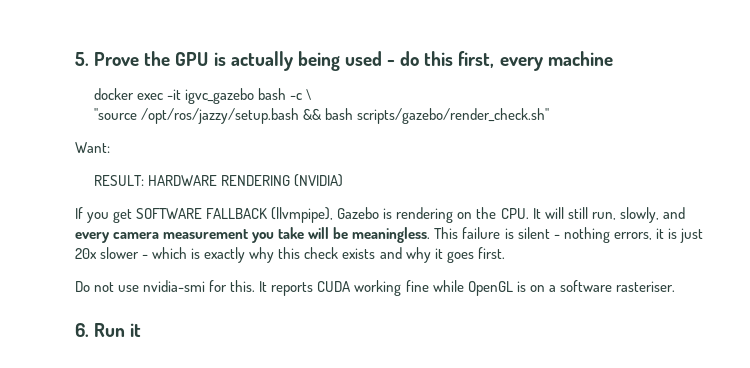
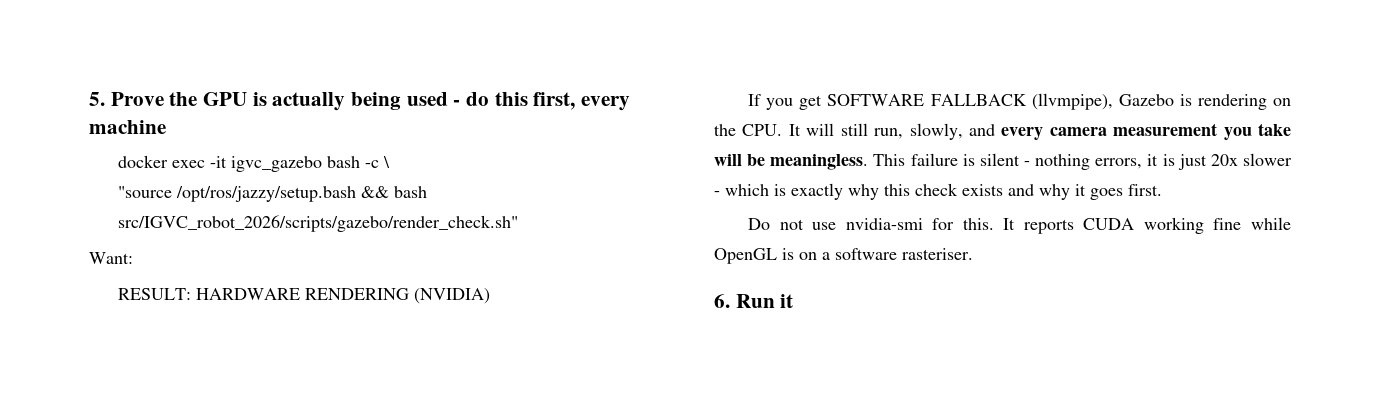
- "source /opt/ros/jazzy/setup.bash && bash scripts/gazebo/render_check.sh"
+ "source /opt/ros/jazzy/setup.bash && bash src/IGVC_robot_2026/scripts/gazebo/render_check.sh"

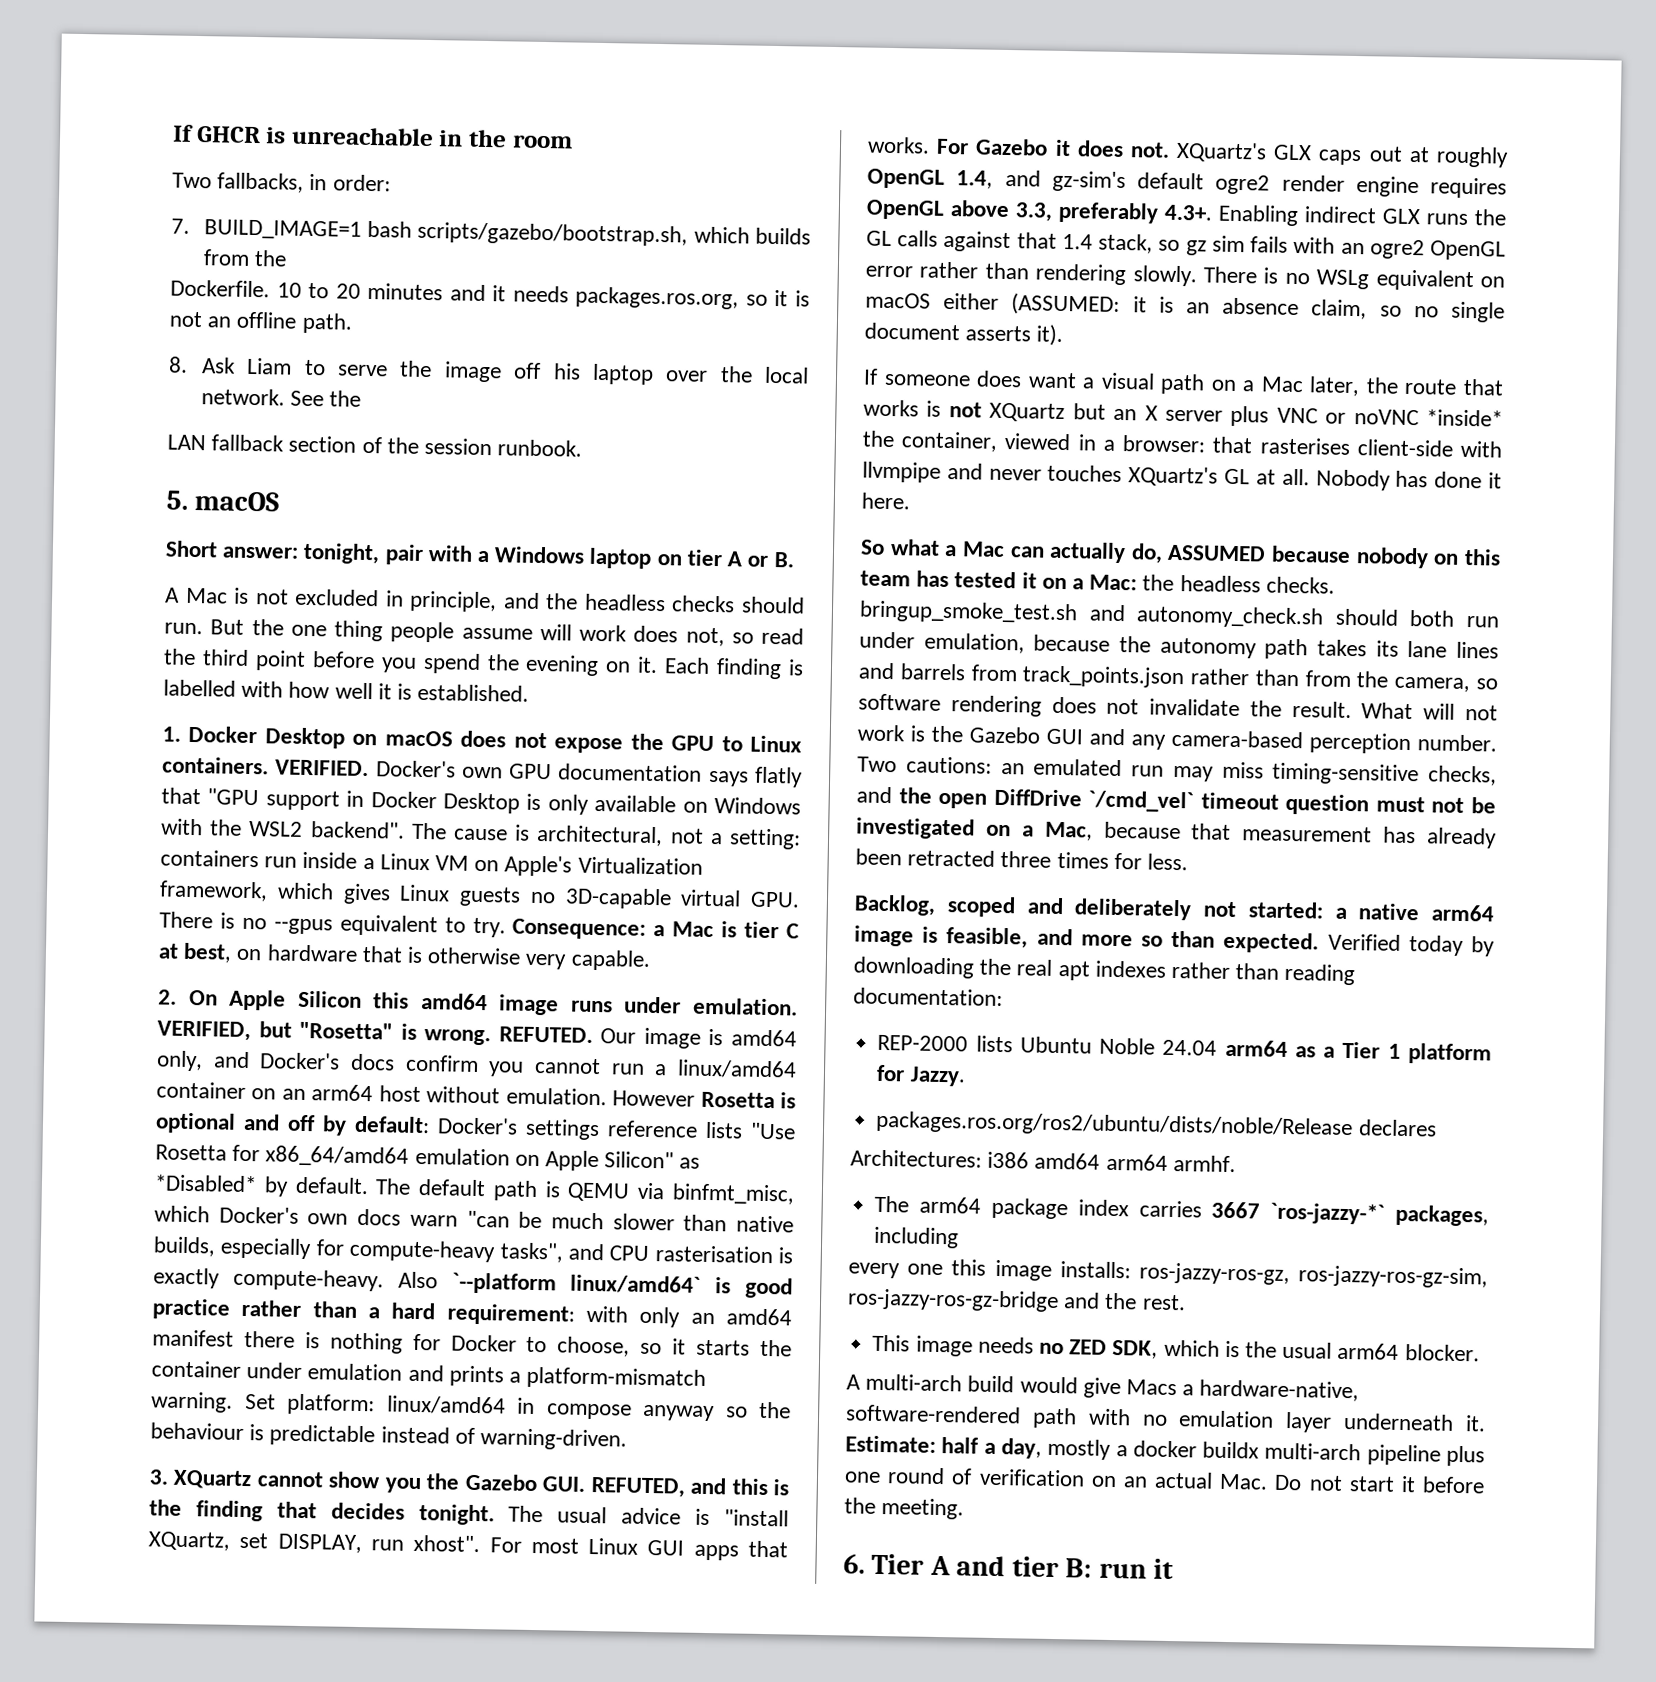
- 5. Prove the GPU is actually being used - do this first, every machine
- docker exec -it igvc_gazebo bash -c \
- "source /opt/ros/jazzy/setup.bash && bash src/IGVC_robot_2026/scripts/gazebo/render_check.sh"
- Want:
- RESULT: HARDWARE RENDERING (NVIDIA)
- If you get SOFTWARE FALLBACK (llvmpipe), Gazebo is rendering on the CPU. It will still run, slowly, and every camera measurement you take will be meaningless. This failure is silent - nothing errors, it is just 20x slower - which is exactly why this check exists and why it goes first.
- Do not use nvidia-smi for this. It reports CUDA working fine while OpenGL is on a software rasteriser.
- 6. Run it
+ If GHCR is unreachable in the room
+ Two fallbacks, in order:
+ 7. BUILD_IMAGE=1 bash scripts/gazebo/bootstrap.sh, which builds from the
+ Dockerfile. 10 to 20 minutes and it needs packages.ros.org, so it is not an offline path.
+ 8. Ask Liam to serve the image off his laptop over the local network. See the
+ LAN fallback section of the session runbook.
+ 5. macOS
+ Short answer: tonight, pair with a Windows laptop on tier A or B.
+ A Mac is not excluded in principle, and the headless checks should run. But the one thing people assume will work does not, so read the third point before you spend the evening on it. Each finding is labelled with how well it is established.
+ 1. Docker Desktop on macOS does not expose the GPU to Linux containers. VERIFIED. Docker's own GPU documentation says flatly that "GPU support in Docker Desktop is only available on Windows with the WSL2 backend". The cause is architectural, not a setting: containers run inside a Linux VM on Apple's Virtualization framework, which gives Linux guests no 3D-capable virtual GPU. There is no --gpus equivalent to try. Consequence: a Mac is tier C at best, on hardware that is otherwise very capable.
+ 2. On Apple Silicon this amd64 image runs under emulation. VERIFIED, but "Rosetta" is wrong. REFUTED. Our image is amd64 only, and Docker's docs confirm you cannot run a linux/amd64 container on an arm64 host without emulation. However Rosetta is optional and off by default: Docker's settings reference lists "Use Rosetta for x86_64/amd64 emulation on Apple Silicon" as *Disabled* by default. The default path is QEMU via binfmt_misc, which Docker's own docs warn "can be much slower than native builds, especially for compute-heavy tasks", and CPU rasterisation is exactly compute-heavy. Also `--platform linux/amd64` is good practice rather than a hard requirement: with only an amd64 manifest there is nothing for Docker to choose, so it starts the container under emulation and prints a platform-mismatch warning. Set platform: linux/amd64 in compose anyway so the behaviour is predictable instead of warning-driven.
+ 3. XQuartz cannot show you the Gazebo GUI. REFUTED, and this is the finding that decides tonight. The usual advice is "install XQuartz, set DISPLAY, run xhost". For most Linux GUI apps that works. For Gazebo it does not. XQuartz's GLX caps out at roughly OpenGL 1.4, and gz-sim's default ogre2 render engine requires OpenGL above 3.3, preferably 4.3+. Enabling indirect GLX runs the GL calls against that 1.4 stack, so gz sim fails with an ogre2 OpenGL error rather than rendering slowly. There is no WSLg equivalent on macOS either (ASSUMED: it is an absence claim, so no single document asserts it).
+ If someone does want a visual path on a Mac later, the route that works is not XQuartz but an X server plus VNC or noVNC *inside* the container, viewed in a browser: that rasterises client-side with llvmpipe and never touches XQuartz's GL at all. Nobody has done it here.
+ So what a Mac can actually do, ASSUMED because nobody on this team has tested it on a Mac: the headless checks. bringup_smoke_test.sh and autonomy_check.sh should both run under emulation, because the autonomy path takes its lane lines and barrels from track_points.json rather than from the camera, so software rendering does not invalidate the result. What will not work is the Gazebo GUI and any camera-based perception number. Two cautions: an emulated run may miss timing-sensitive checks, and the open DiffDrive `/cmd_vel` timeout question must not be investigated on a Mac, because that measurement has already been retracted three times for less.
+ Backlog, scoped and deliberately not started: a native arm64 image is feasible, and more so than expected. Verified today by downloading the real apt indexes rather than reading documentation:
+ REP-2000 lists Ubuntu Noble 24.04 arm64 as a Tier 1 platform for Jazzy.
+ packages.ros.org/ros2/ubuntu/dists/noble/Release declares
+ Architectures: i386 amd64 arm64 armhf.
+ The arm64 package index carries 3667 `ros-jazzy-*` packages, including
+ every one this image installs: ros-jazzy-ros-gz, ros-jazzy-ros-gz-sim, ros-jazzy-ros-gz-bridge and the rest.
+ This image needs no ZED SDK, which is the usual arm64 blocker.
+ A multi-arch build would give Macs a hardware-native, software-rendered path with no emulation layer underneath it. Estimate: half a day, mostly a docker buildx multi-arch pipeline plus one round of verification on an actual Mac. Do not start it before the meeting.
+ 6. Tier A and tier B: run it

